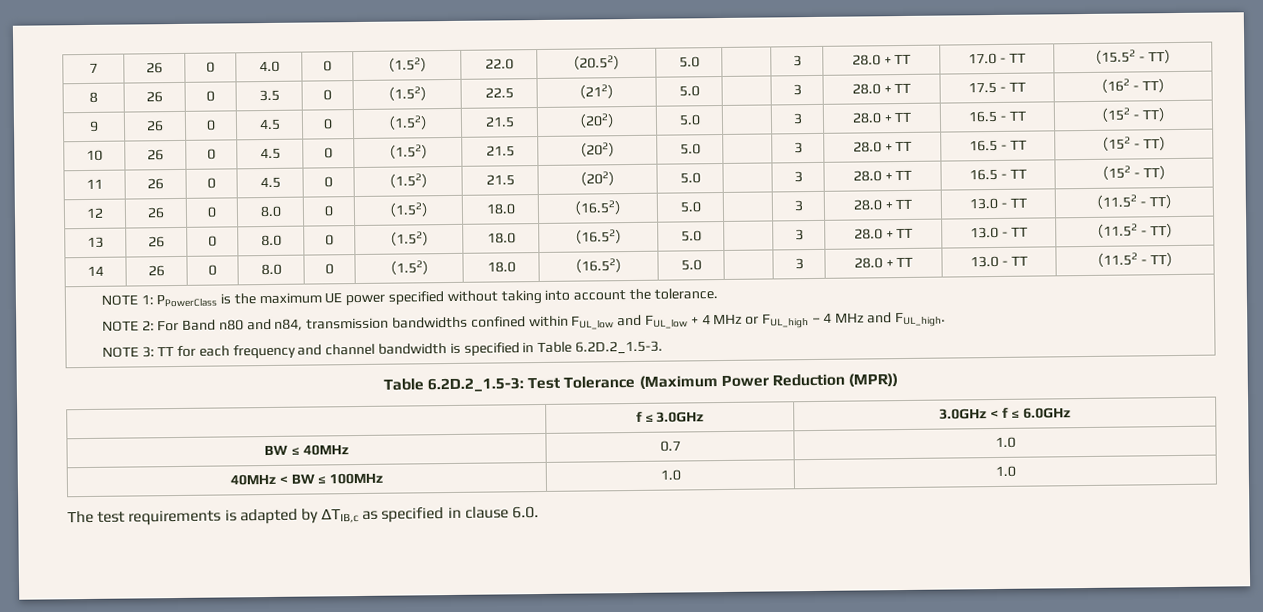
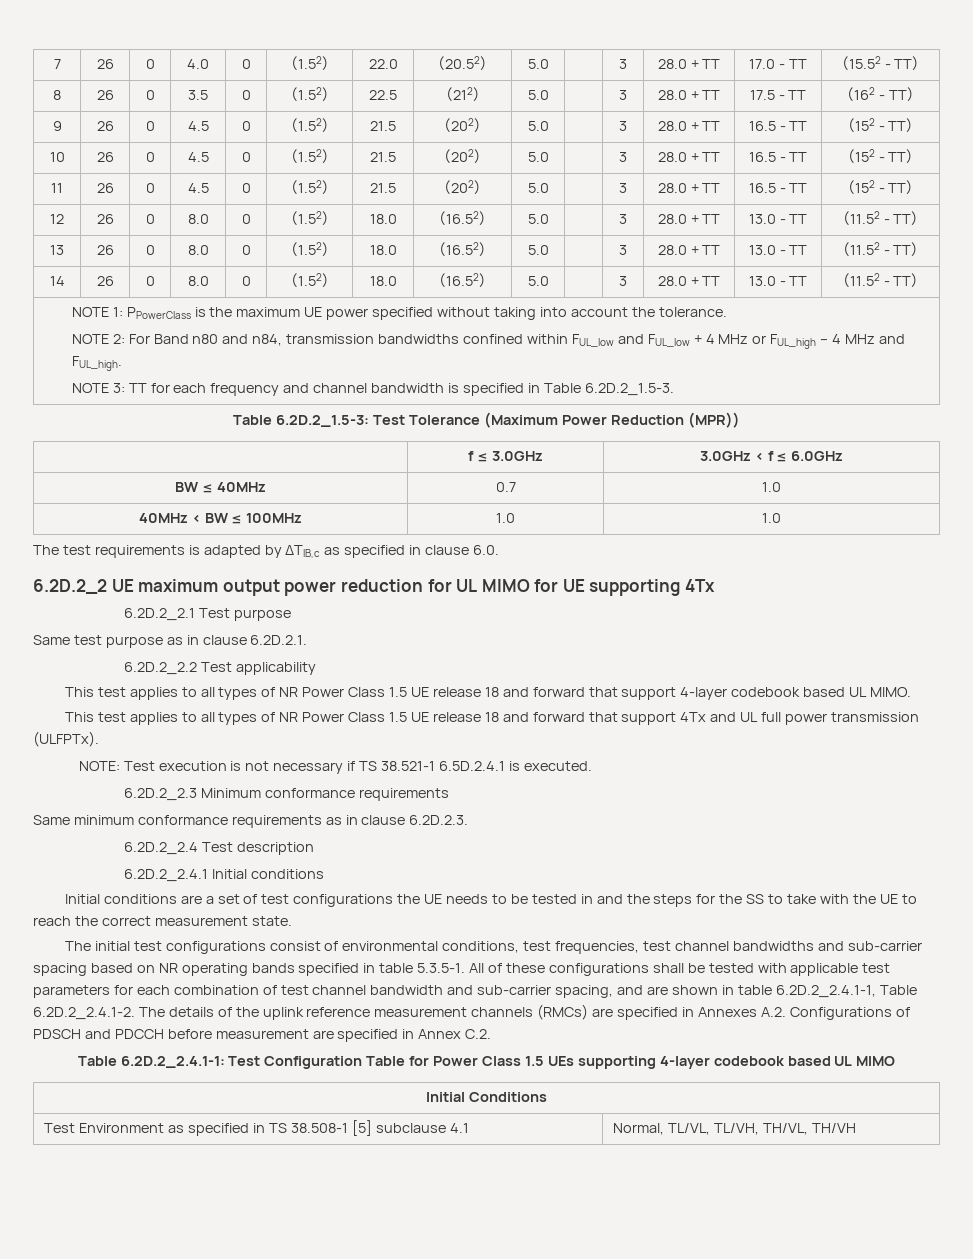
+ 6.2D.2_2 UE maximum output power reduction for UL MIMO for UE supporting 4Tx
+ 6.2D.2_2.1 Test purpose
+ Same test purpose as in clause 6.2D.2.1.
+ 6.2D.2_2.2 Test applicability
+ This test applies to all types of NR Power Class 1.5 UE release 18 and forward that support 4-layer codebook based UL MIMO.
+ This test applies to all types of NR Power Class 1.5 UE release 18 and forward that support 4Tx and UL full power transmission (ULFPTx).
+ NOTE: Test execution is not necessary if TS 38.521-1 6.5D.2.4.1 is executed.
+ 6.2D.2_2.3 Minimum conformance requirements
+ Same minimum conformance requirements as in clause 6.2D.2.3.
+ 6.2D.2_2.4 Test description
+ 6.2D.2_2.4.1 Initial conditions
+ Initial conditions are a set of test configurations the UE needs to be tested in and the steps for the SS to take with the UE to reach the correct measurement state.
+ The initial test configurations consist of environmental conditions, test frequencies, test channel bandwidths and sub-carrier spacing based on NR operating bands specified in table 5.3.5-1. All of these configurations shall be tested with applicable test parameters for each combination of test channel bandwidth and sub-carrier spacing, and are shown in table 6.2D.2_2.4.1-1, Table 6.2D.2_2.4.1-2. The details of the uplink reference measurement channels (RMCs) are specified in Annexes A.2. Configurations of PDSCH and PDCCH before measurement are specified in Annex C.2.
+ Table 6.2D.2_2.4.1-1: Test Configuration Table for Power Class 1.5 UEs supporting 4-layer codebook based UL MIMO
+ Initial Conditions
+ Test Environment as specified in TS 38.508-1 [5] subclause 4.1 | Normal, TL/VL, TL/VH, TH/VL, TH/VH

